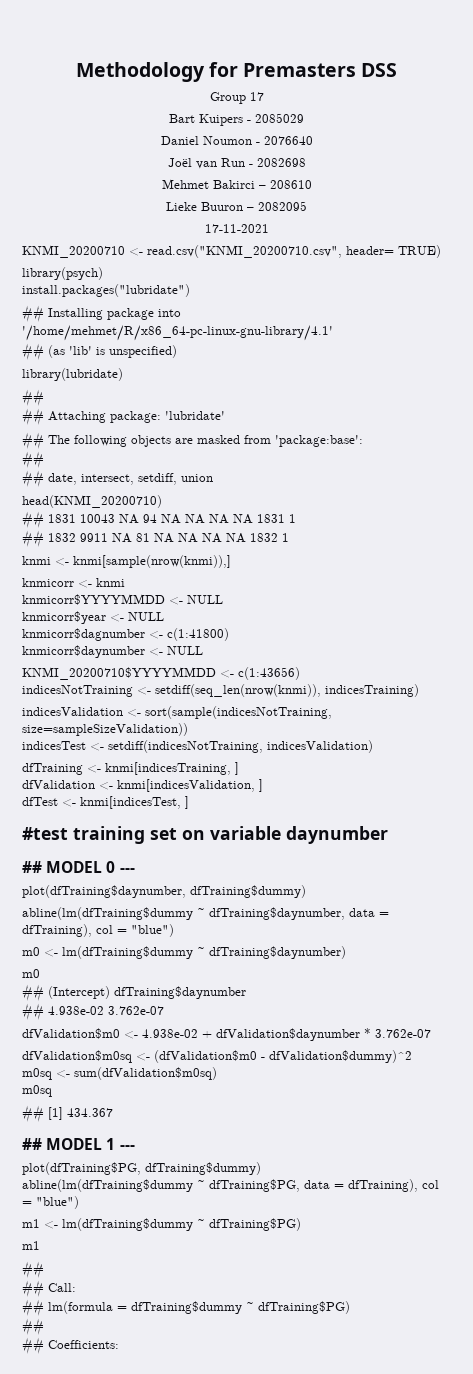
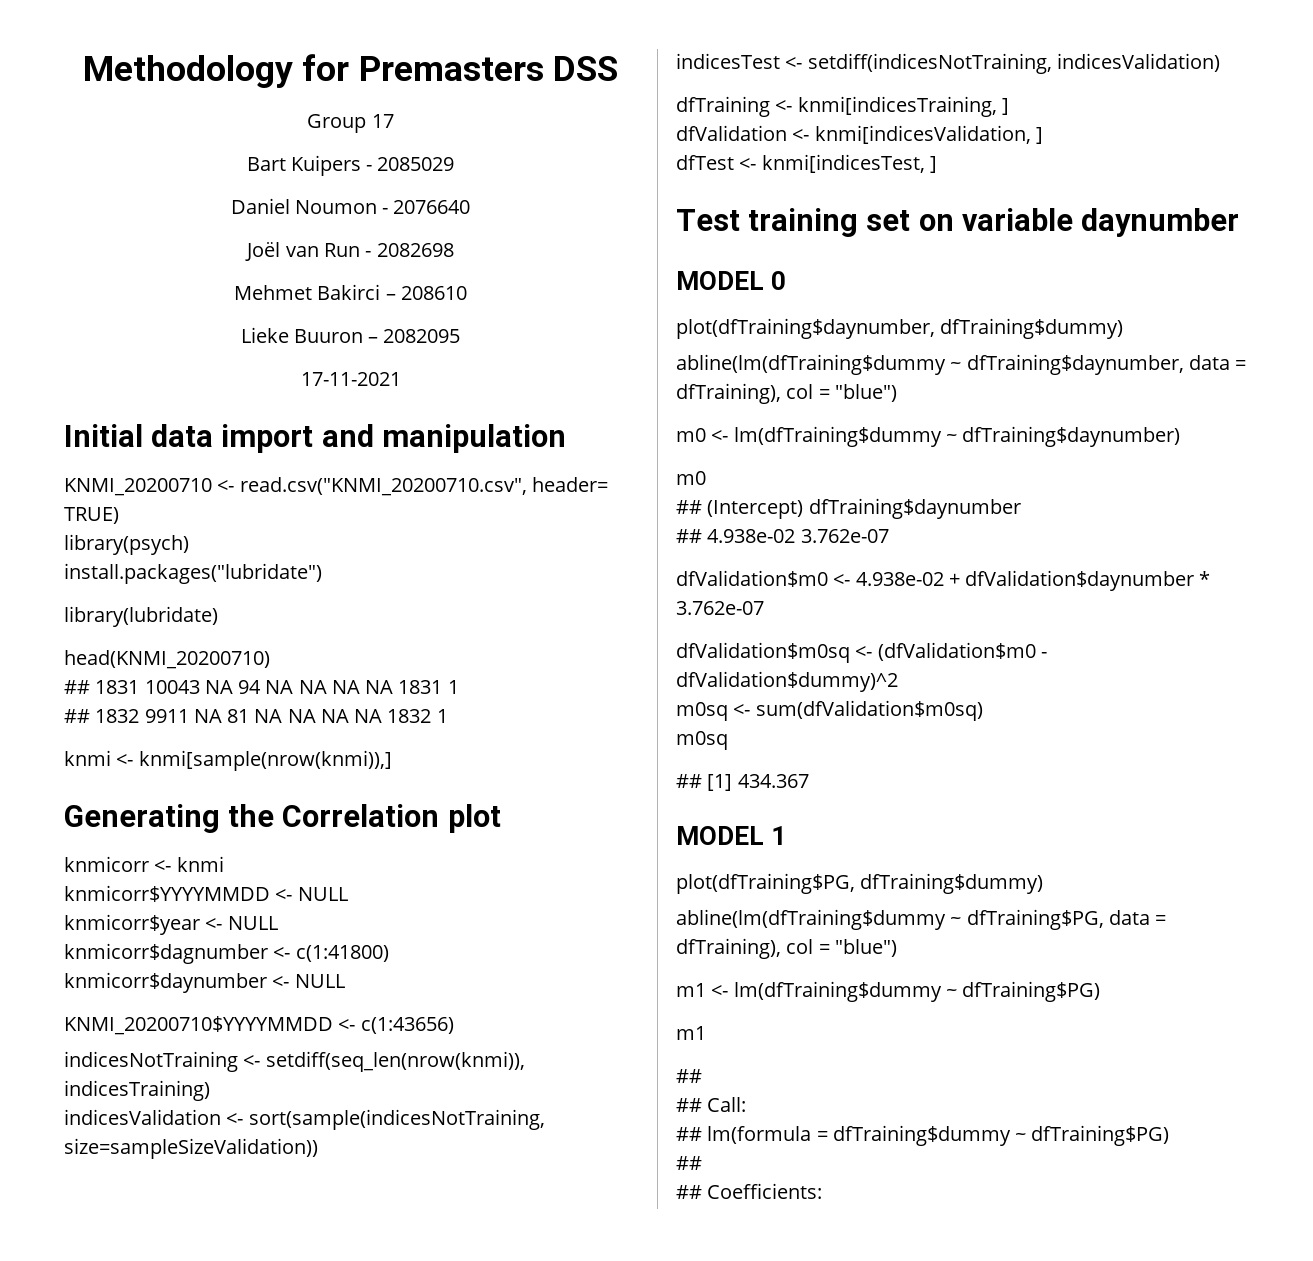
+ Initial data import and manipulation
- ## Installing package into '/home/mehmet/R/x86_64-pc-linux-gnu-library/4.1'
- ## (as 'lib' is unspecified)
  library(lubridate)
- ##
- ## Attaching package: 'lubridate'
- ## The following objects are masked from 'package:base':
- ##
- ## date, intersect, setdiff, union
+ Generating the Correlation plot
- #test training set on variable daynumber
+ Test training set on variable daynumber
- ## MODEL 0 ---
+ MODEL 0
- ## MODEL 1 ---
+ MODEL 1

